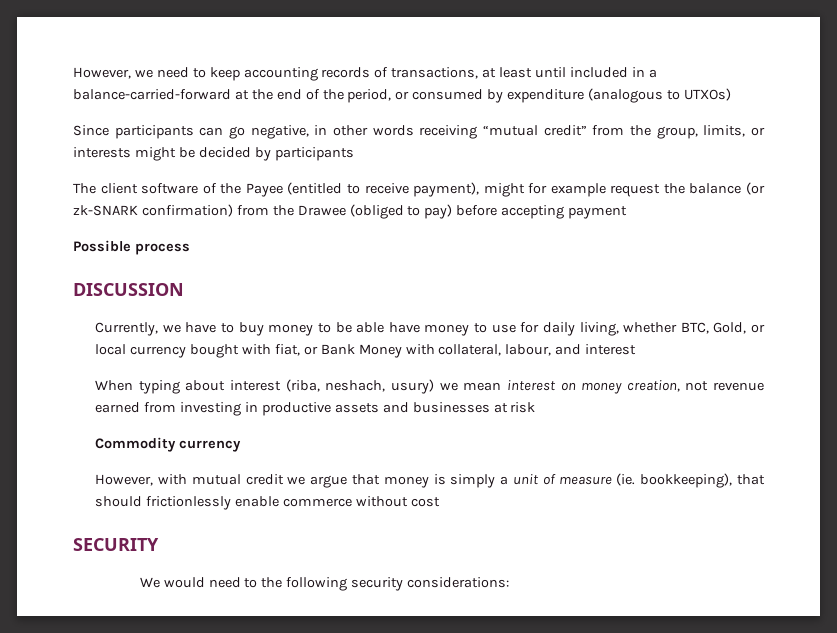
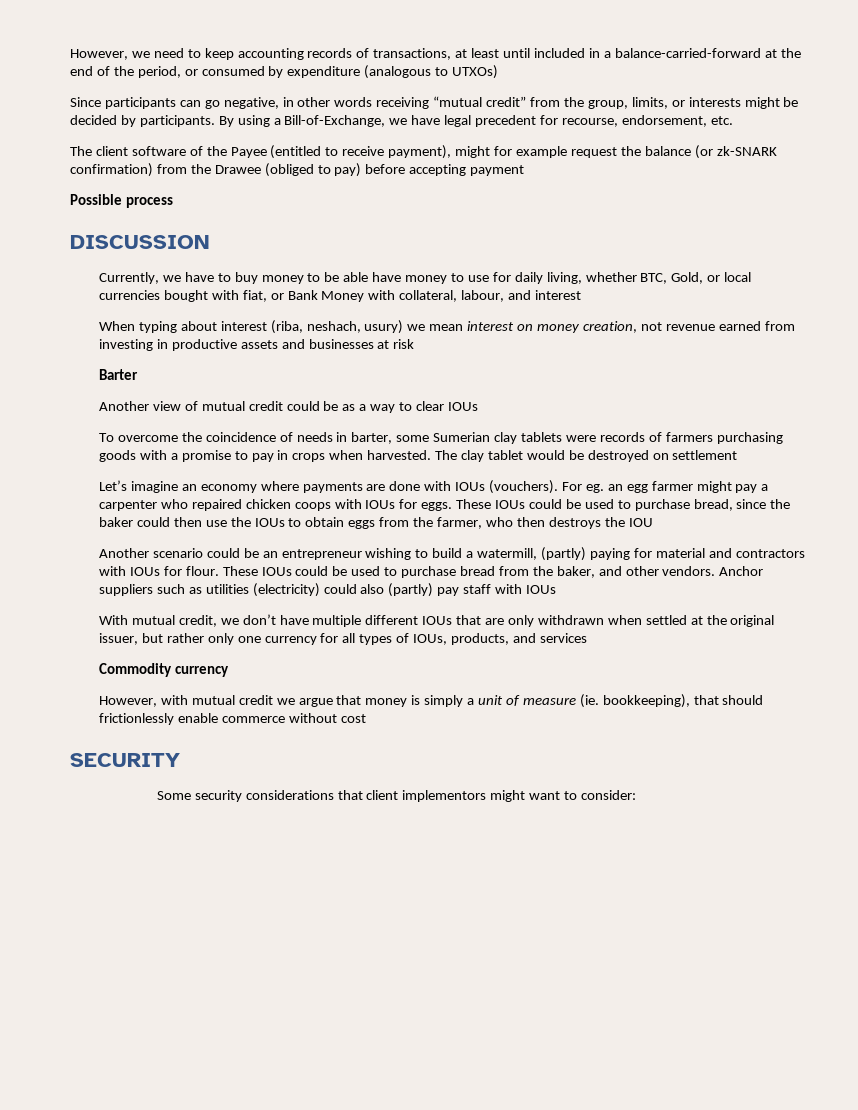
- Since participants can go negative, in other words receiving “mutual credit” from the group, limits, or interests might be decided by participants
+ Since participants can go negative, in other words receiving “mutual credit” from the group, limits, or interests might be decided by participants. By using a Bill-of-Exchange, we have legal precedent for recourse, endorsement, etc.
- Currently, we have to buy money to be able have money to use for daily living, whether BTC, Gold, or local currency bought with fiat, or Bank Money with collateral, labour, and interest
+ Currently, we have to buy money to be able have money to use for daily living, whether BTC, Gold, or local currencies bought with fiat, or Bank Money with collateral, labour, and interest
+ Barter
+ Another view of mutual credit could be as a way to clear IOUs
+ To overcome the coincidence of needs in barter, some Sumerian clay tablets were records of farmers purchasing goods with a promise to pay in crops when harvested. The clay tablet would be destroyed on settlement
+ Let’s imagine an economy where payments are done with IOUs (vouchers). For eg. an egg farmer might pay a carpenter who repaired chicken coops with IOUs for eggs. These IOUs could be used to purchase bread, since the baker could then use the IOUs to obtain eggs from the farmer, who then destroys the IOU
+ Another scenario could be an entrepreneur wishing to build a watermill, (partly) paying for material and contractors with IOUs for flour. These IOUs could be used to purchase bread from the baker, and other vendors. Anchor suppliers such as utilities (electricity) could also (partly) pay staff with IOUs
+ With mutual credit, we don’t have multiple different IOUs that are only withdrawn when settled at the original issuer, but rather only one currency for all types of IOUs, products, and services
- We would need to the following security considerations:
+ Some security considerations that client implementors might want to consider:

